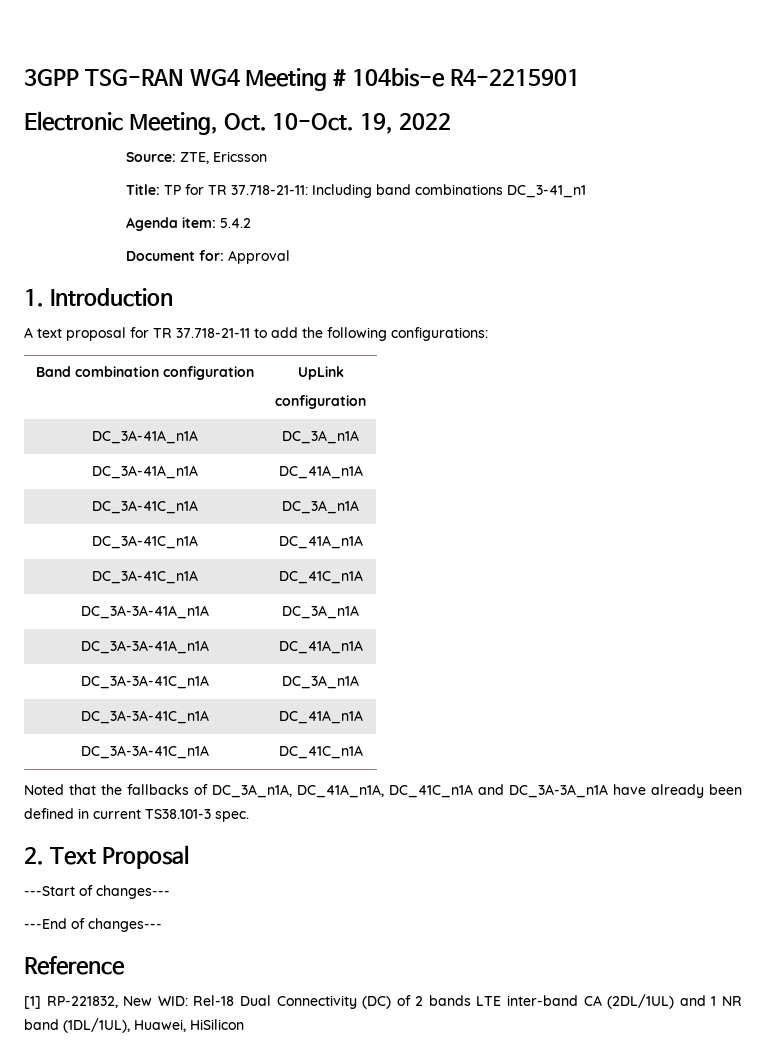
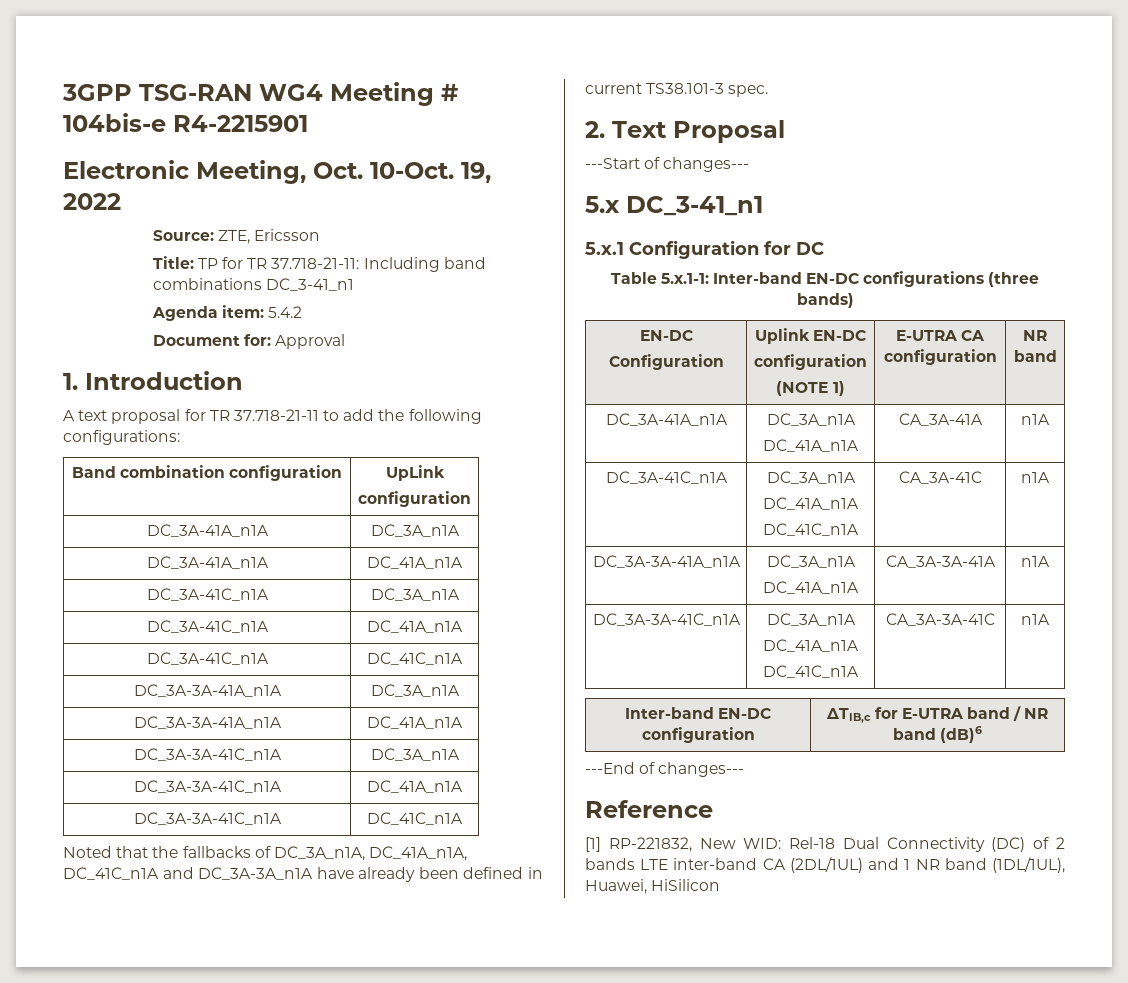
+ 5.x DC_3-41_n1
+ 5.x.1 Configuration for DC
+ Table 5.x.1-1: Inter-band EN-DC configurations (three bands)
+ EN-DC
+ Configuration | Uplink EN-DC
+ configuration
+ (NOTE 1) | E-UTRA CA configuration | NR band
+ DC_3A-41A_n1A | DC_3A_n1A
+ DC_41A_n1A | CA_3A-41A | n1A
+ DC_3A-41C_n1A | DC_3A_n1A
+ DC_41A_n1A
+ DC_41C_n1A | CA_3A-41C | n1A
+ DC_3A-3A-41A_n1A | DC_3A_n1A
+ DC_41A_n1A | CA_3A-3A-41A | n1A
+ DC_3A-3A-41C_n1A | DC_3A_n1A
+ DC_41A_n1A
+ DC_41C_n1A | CA_3A-3A-41C | n1A
+ Inter-band EN-DC configuration | ΔTIB,c for E-UTRA band / NR band (dB)6

